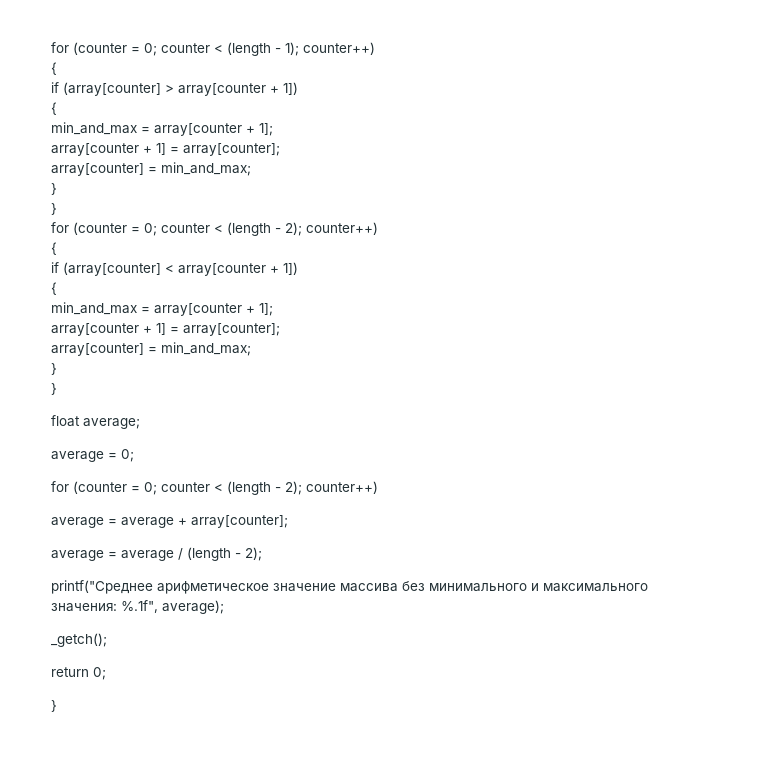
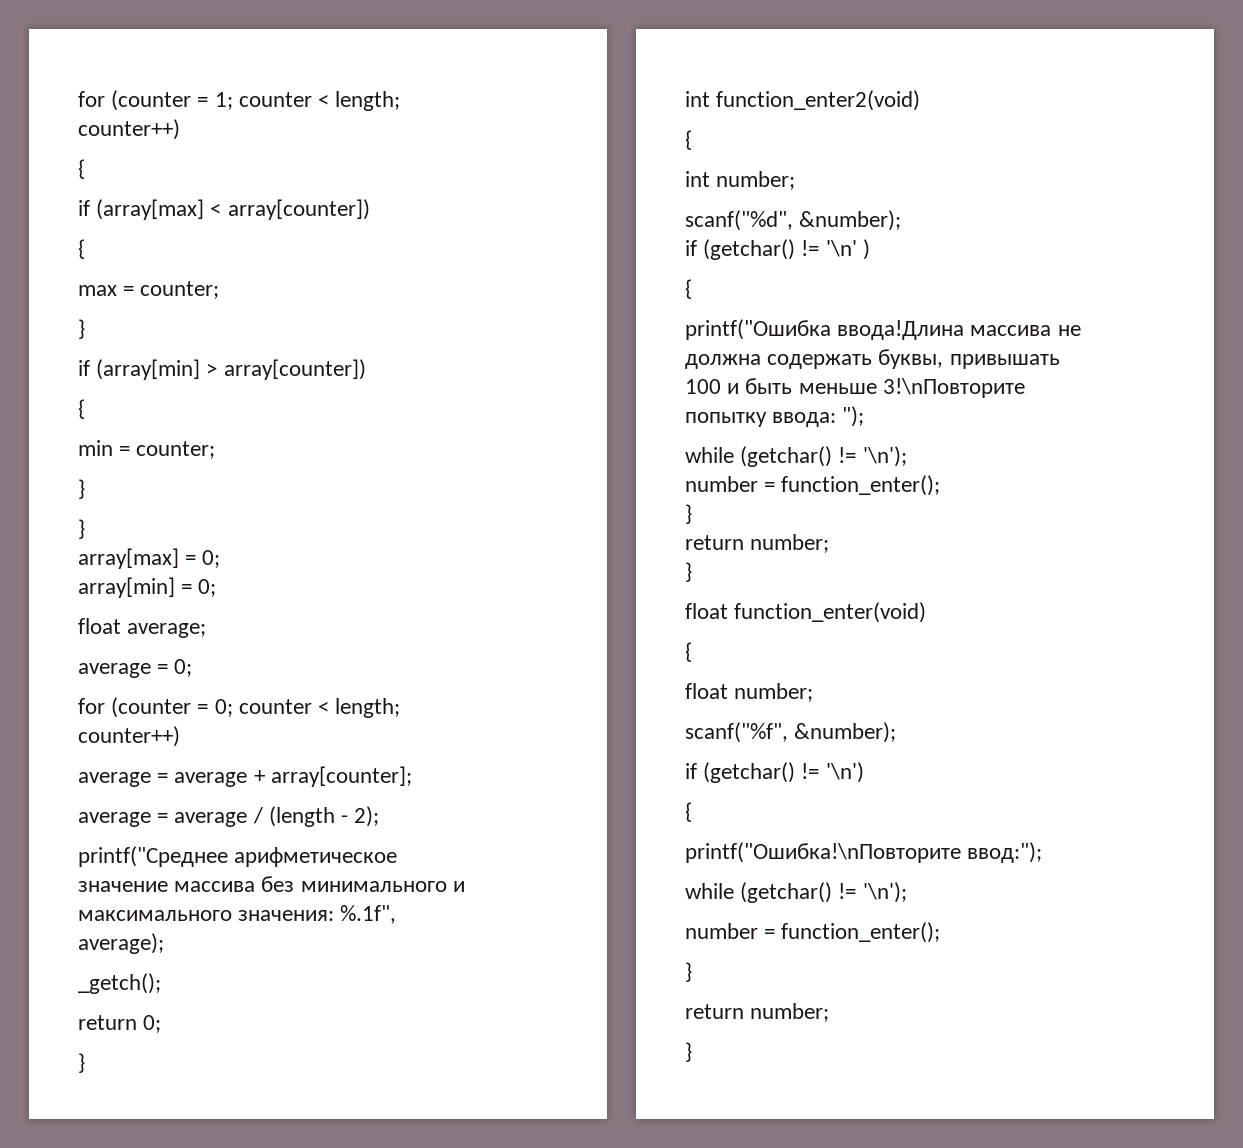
- for (counter = 0; counter < (length - 1); counter++)
+ for (counter = 1; counter < length; counter++)
  {
- if (array[counter] > array[counter + 1])
+ if (array[max] < array[counter])
  {
- min_and_max = array[counter + 1];
- array[counter + 1] = array[counter];
- array[counter] = min_and_max;
+ max = counter;
+ }
+ if (array[min] > array[counter])
+ {
+ min = counter;
  }
  }
- for (counter = 0; counter < (length - 2); counter++)
- {
- if (array[counter] < array[counter + 1])
- {
- min_and_max = array[counter + 1];
- array[counter + 1] = array[counter];
- array[counter] = min_and_max;
- }
- }
+ array[max] = 0;
+ array[min] = 0;
  average = 0;
- for (counter = 0; counter < (length - 2); counter++)
+ for (counter = 0; counter < length; counter++)
+ int function_enter2(void)
+ {
+ int number;
+ scanf("%d", &number);
+ if (getchar() != '\n' )
+ {
+ printf("Ошибка ввода!Длина массива не должна содержать буквы, привышать 100 и быть меньше 3!\nПовторите попытку ввода: ");
+ while (getchar() != '\n');
+ number = function_enter();
+ }
+ return number;
+ }
+ float function_enter(void)
+ {
+ float number;
+ scanf("%f", &number);
+ if (getchar() != '\n')
+ {
+ printf("Ошибка!\nПовторите ввод:");
+ while (getchar() != '\n');
+ number = function_enter();
+ }
+ return number;
+ }

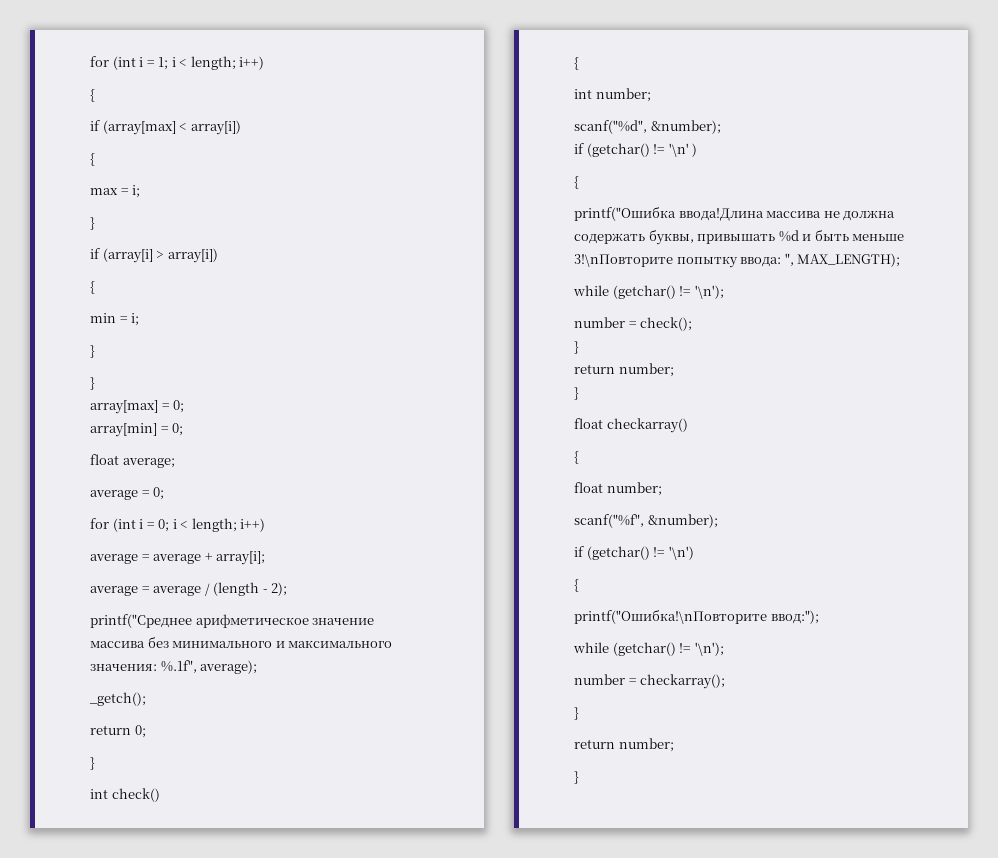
- for (counter = 1; counter < length; counter++)
+ for (int i = 1; i < length; i++)
- if (array[max] < array[counter])
+ if (array[max] < array[i])
- max = counter;
+ max = i;
- if (array[min] > array[counter])
+ if (array[i] > array[i])
- min = counter;
+ min = i;
- for (counter = 0; counter < length; counter++)
+ for (int i = 0; i < length; i++)
- average = average + array[counter];
+ average = average + array[i];
- int function_enter2(void)
+ int check()
- printf("Ошибка ввода!Длина массива не должна содержать буквы, привышать 100 и быть меньше 3!\nПовторите попытку ввода: ");
+ printf("Ошибка ввода!Длина массива не должна содержать буквы, привышать %d и быть меньше 3!\nПовторите попытку ввода: ", MAX_LENGTH);
  while (getchar() != '\n');
- number = function_enter();
+ number = check();
- float function_enter(void)
+ float checkarray()
  printf("Ошибка!\nПовторите ввод:");
  while (getchar() != '\n');
- number = function_enter();
+ number = checkarray();

